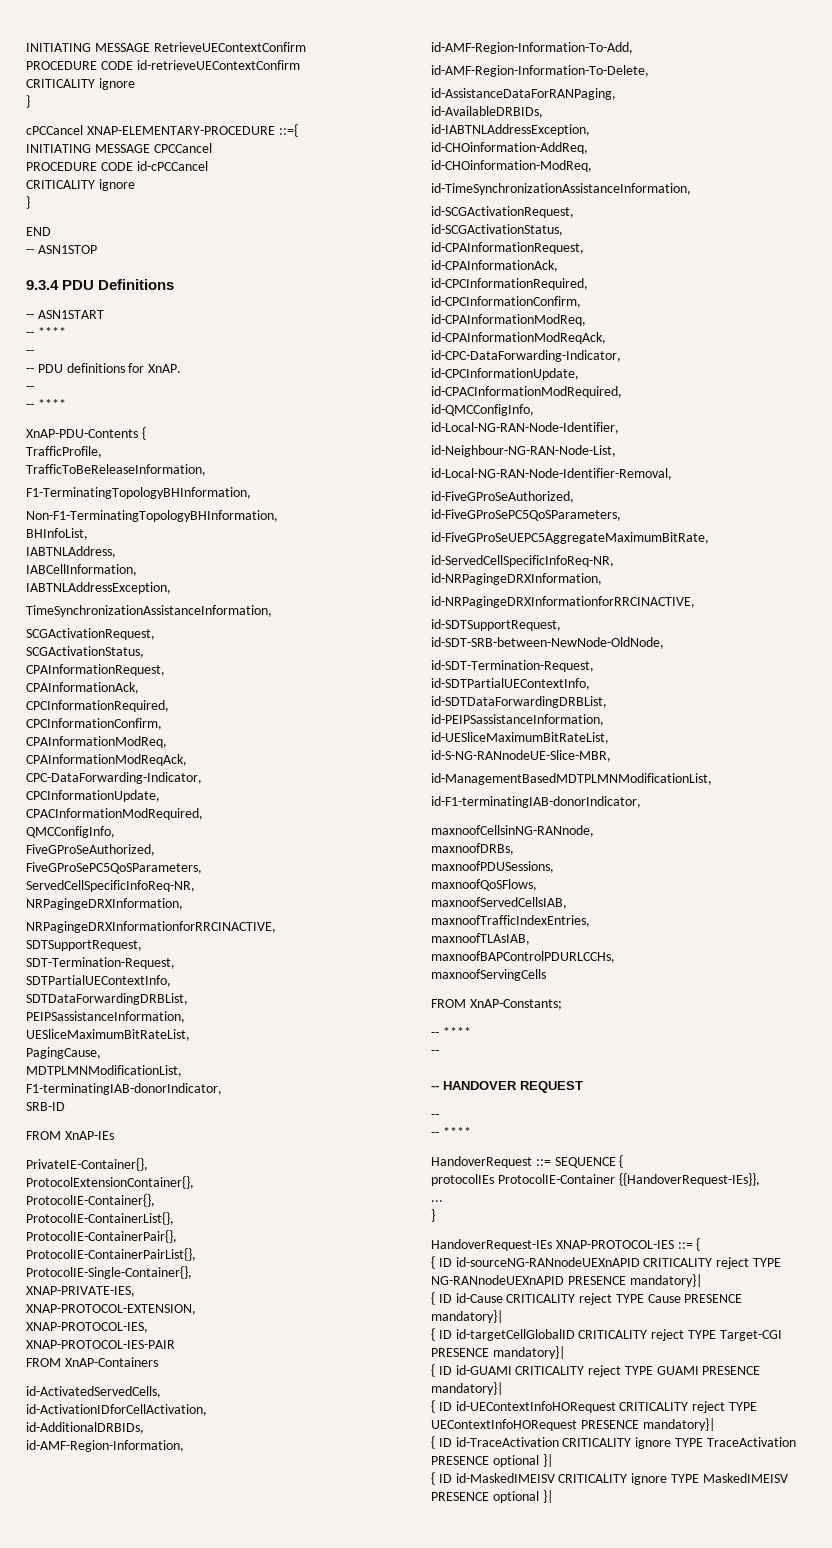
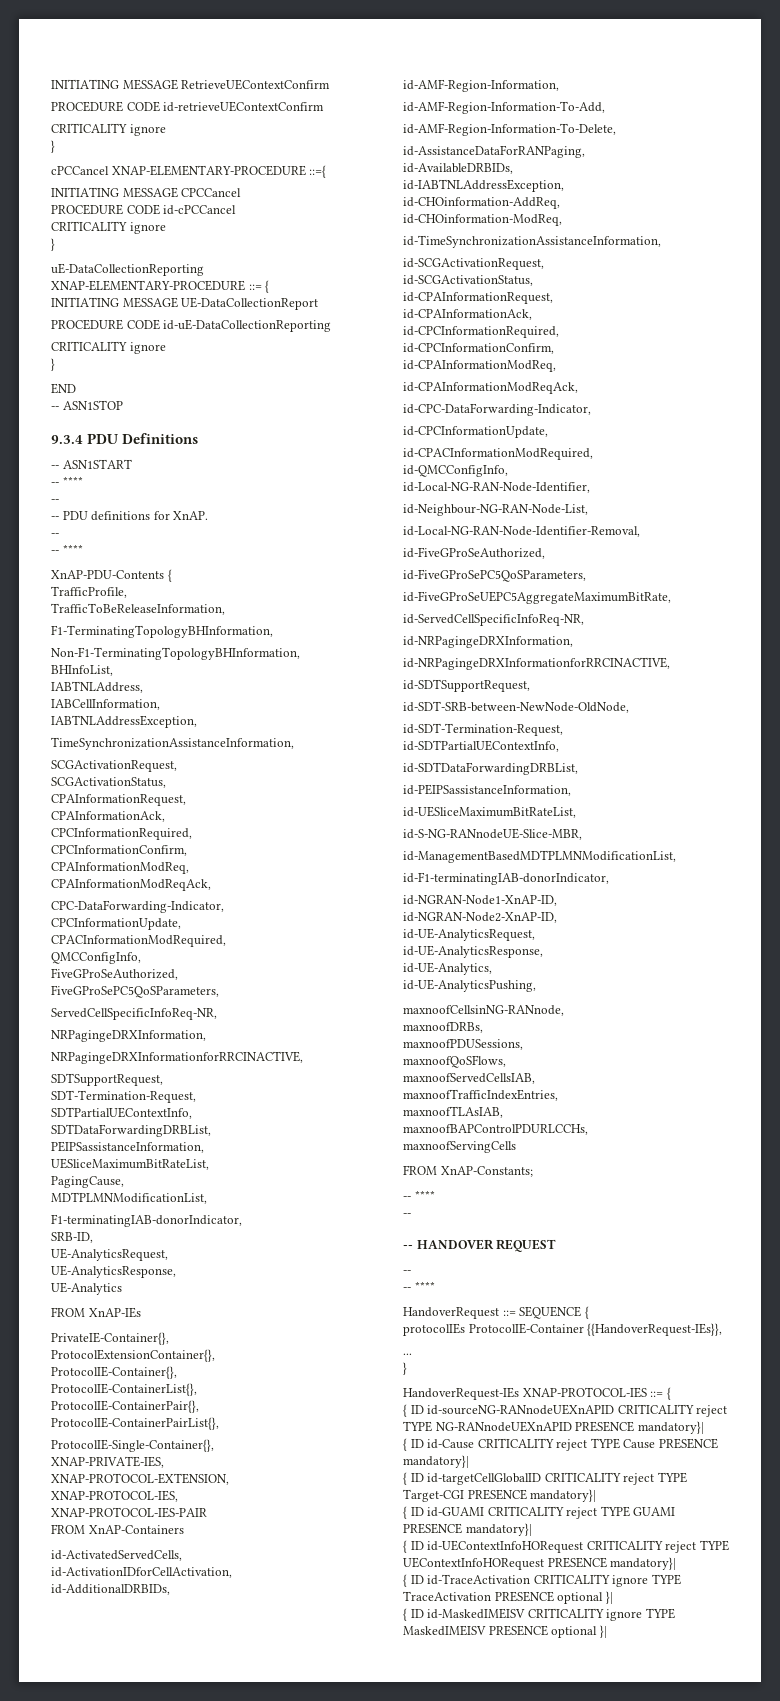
+ uE-DataCollectionReporting XNAP-ELEMENTARY-PROCEDURE ::= {
+ INITIATING MESSAGE UE-DataCollectionReport
+ PROCEDURE CODE id-uE-DataCollectionReporting
+ CRITICALITY ignore
+ }
- SRB-ID
+ SRB-ID,
+ UE-AnalyticsRequest,
+ UE-AnalyticsResponse,
+ UE-Analytics
+ id-NGRAN-Node1-XnAP-ID,
+ id-NGRAN-Node2-XnAP-ID,
+ id-UE-AnalyticsRequest,
+ id-UE-AnalyticsResponse,
+ id-UE-Analytics,
+ id-UE-AnalyticsPushing,

